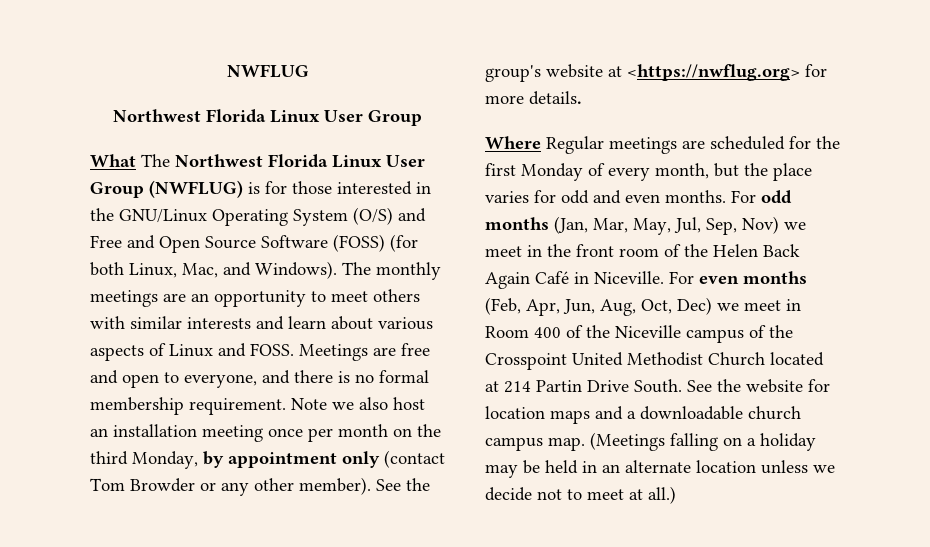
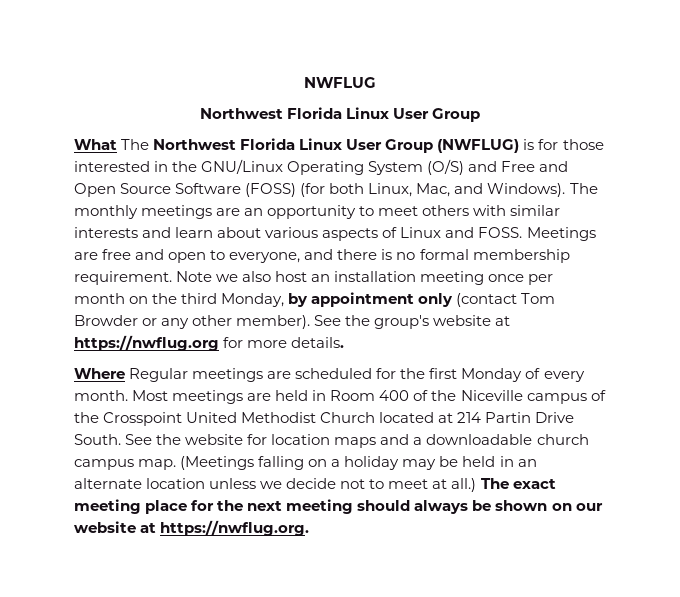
- See the group's website at <https://nwflug.org> for more details.
+ See the group's website at https://nwflug.org for more details.
- Where Regular meetings are scheduled for the first Monday of every month, but the place varies for odd and even months. For odd months (Jan, Mar, May, Jul, Sep, Nov) we meet in the front room of the Helen Back Again Café in Niceville. For even months (Feb, Apr, Jun, Aug, Oct, Dec) we meet in Room 400 of the Niceville campus of the Crosspoint United Methodist Church located at 214 Partin Drive South.
+ Where Regular meetings are scheduled for the first Monday of every month. Most meetings are held in Room 400 of the Niceville campus of the Crosspoint United Methodist Church located at 214 Partin Drive South.
+ The exact meeting place for the next meeting should always be shown on our website at https://nwflug.org.

